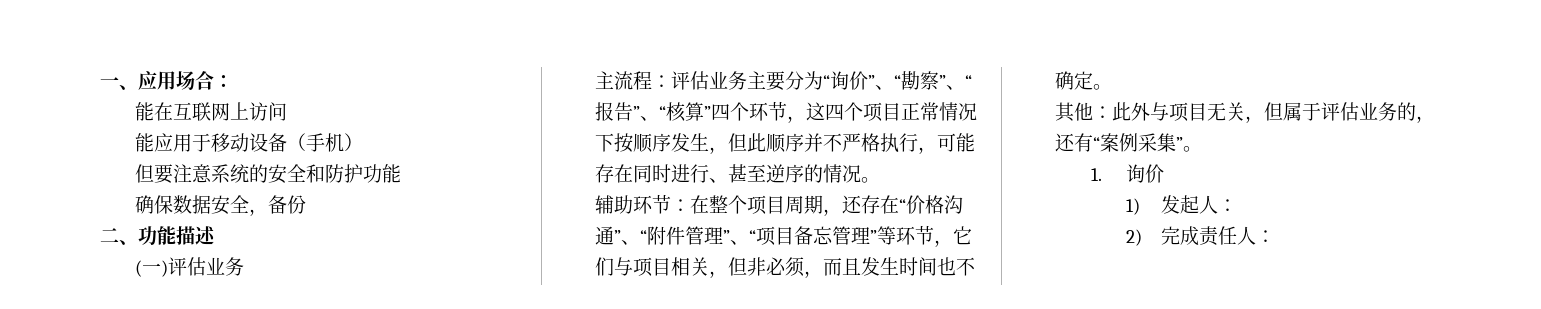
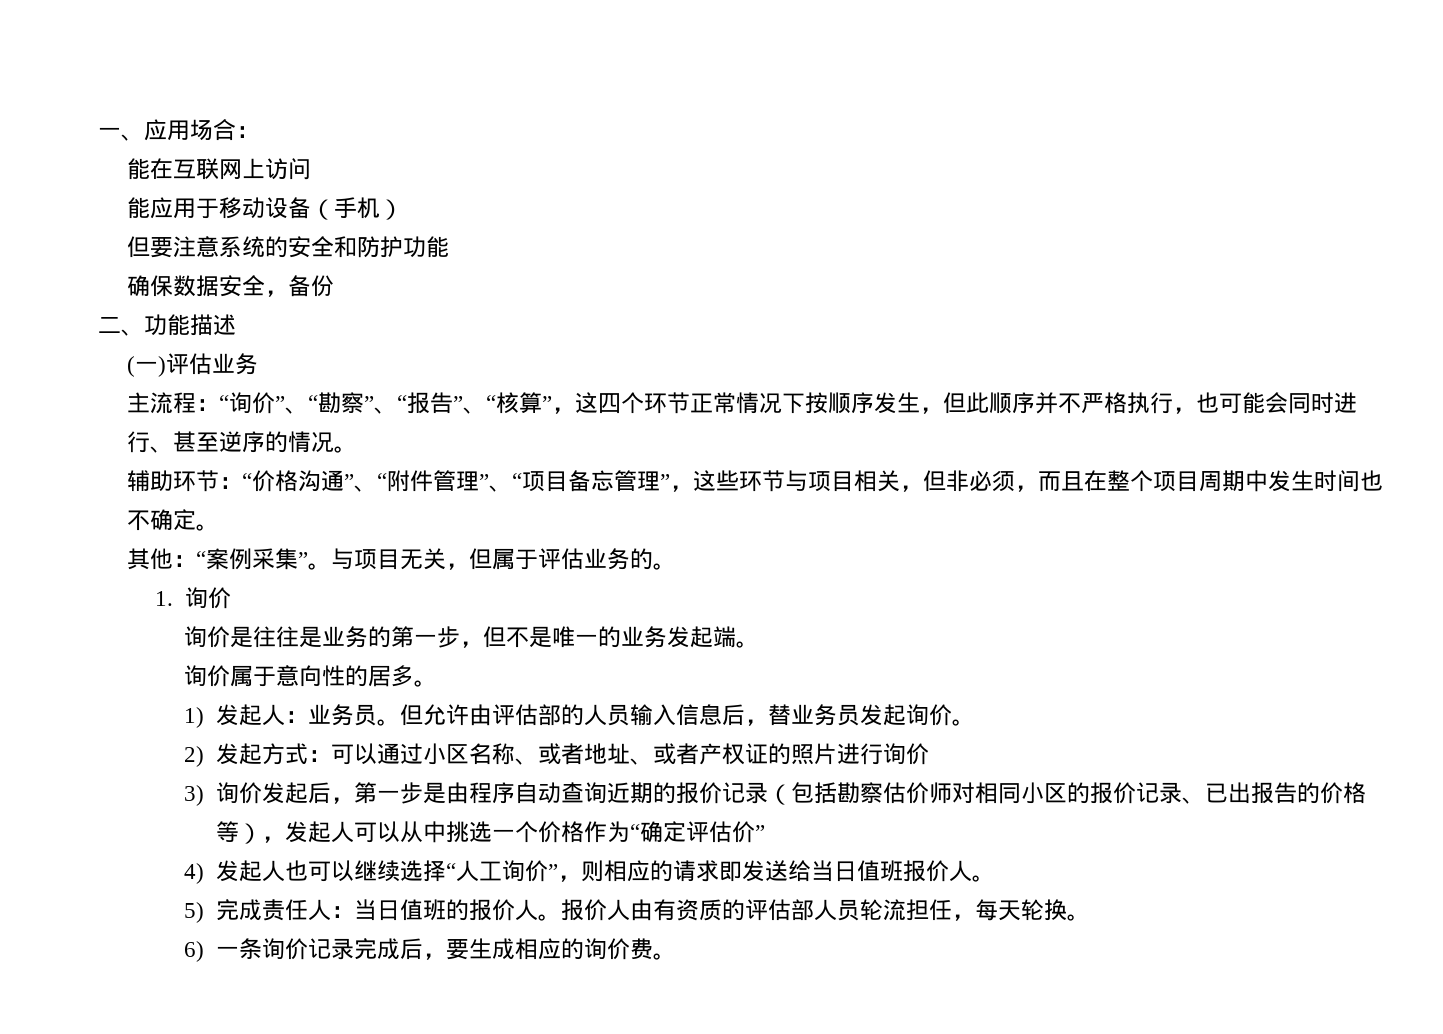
- 主流程：评估业务主要分为“询价”、“勘察”、“报告”、“核算”四个环节，这四个项目正常情况下按顺序发生，但此顺序并不严格执行，可能存在同时进行、甚至逆序的情况。
+ 主流程：“询价”、“勘察”、“报告”、“核算”，这四个环节正常情况下按顺序发生，但此顺序并不严格执行，也可能会同时进行、甚至逆序的情况。
- 辅助环节：在整个项目周期，还存在“价格沟通”、“附件管理”、“项目备忘管理”等环节，它们与项目相关，但非必须，而且发生时间也不确定。
+ 辅助环节：“价格沟通”、“附件管理”、“项目备忘管理”，这些环节与项目相关，但非必须，而且在整个项目周期中发生时间也不确定。
- 其他：此外与项目无关，但属于评估业务的，还有“案例采集”。
+ 其他：“案例采集”。与项目无关，但属于评估业务的。
  1.询价
- 1)发起人：
- 2)完成责任人：
+ 询价是往往是业务的第一步，但不是唯一的业务发起端。
+ 询价属于意向性的居多。
+ 1)发起人：业务员。但允许由评估部的人员输入信息后，替业务员发起询价。
+ 2)发起方式：可以通过小区名称、或者地址、或者产权证的照片进行询价
+ 3)询价发起后，第一步是由程序自动查询近期的报价记录（包括勘察估价师对相同小区的报价记录、已出报告的价格等），发起人可以从中挑选一个价格作为“确定评估价”
+ 4)发起人也可以继续选择“人工询价”，则相应的请求即发送给当日值班报价人。
+ 5)完成责任人：当日值班的报价人。报价人由有资质的评估部人员轮流担任，每天轮换。
+ 6)一条询价记录完成后，要生成相应的询价费。

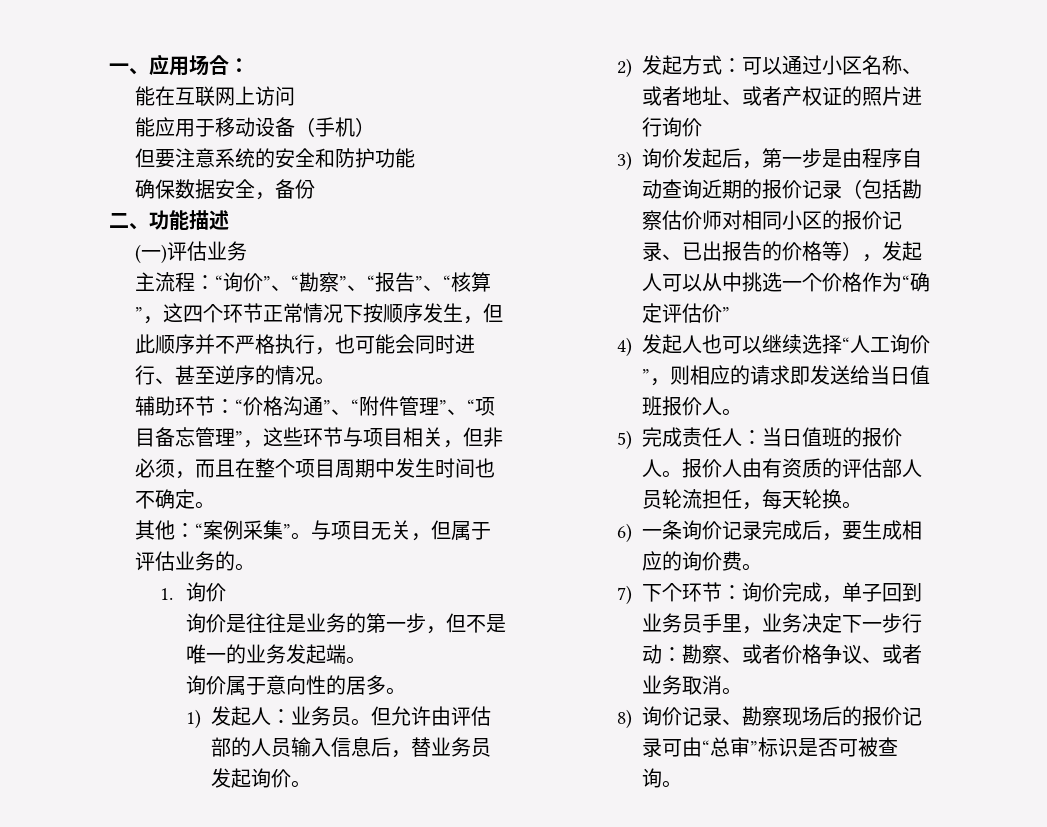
+ 7)下个环节：询价完成，单子回到业务员手里，业务决定下一步行动：勘察、或者价格争议、或者业务取消。
+ 8)询价记录、勘察现场后的报价记录可由“总审”标识是否可被查询。

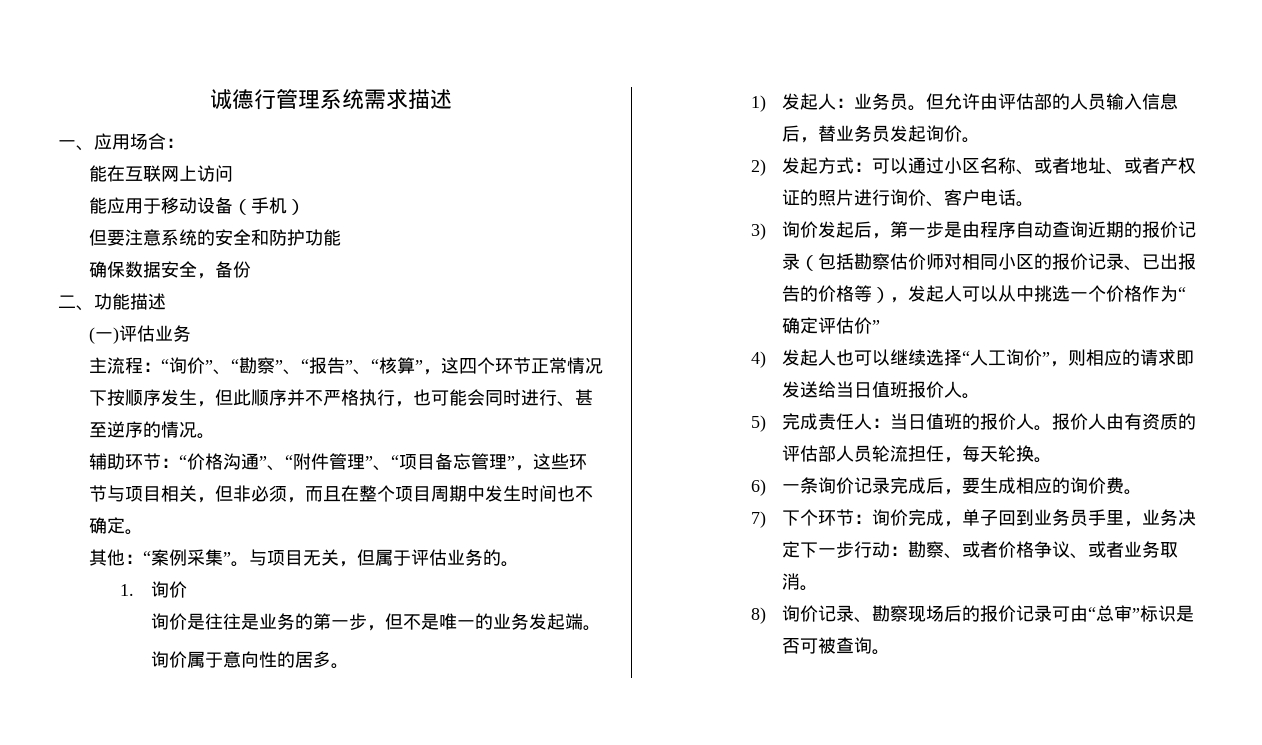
+ 诚德行管理系统需求描述
- 2)发起方式：可以通过小区名称、或者地址、或者产权证的照片进行询价
+ 2)发起方式：可以通过小区名称、或者地址、或者产权证的照片进行询价、客户电话。

